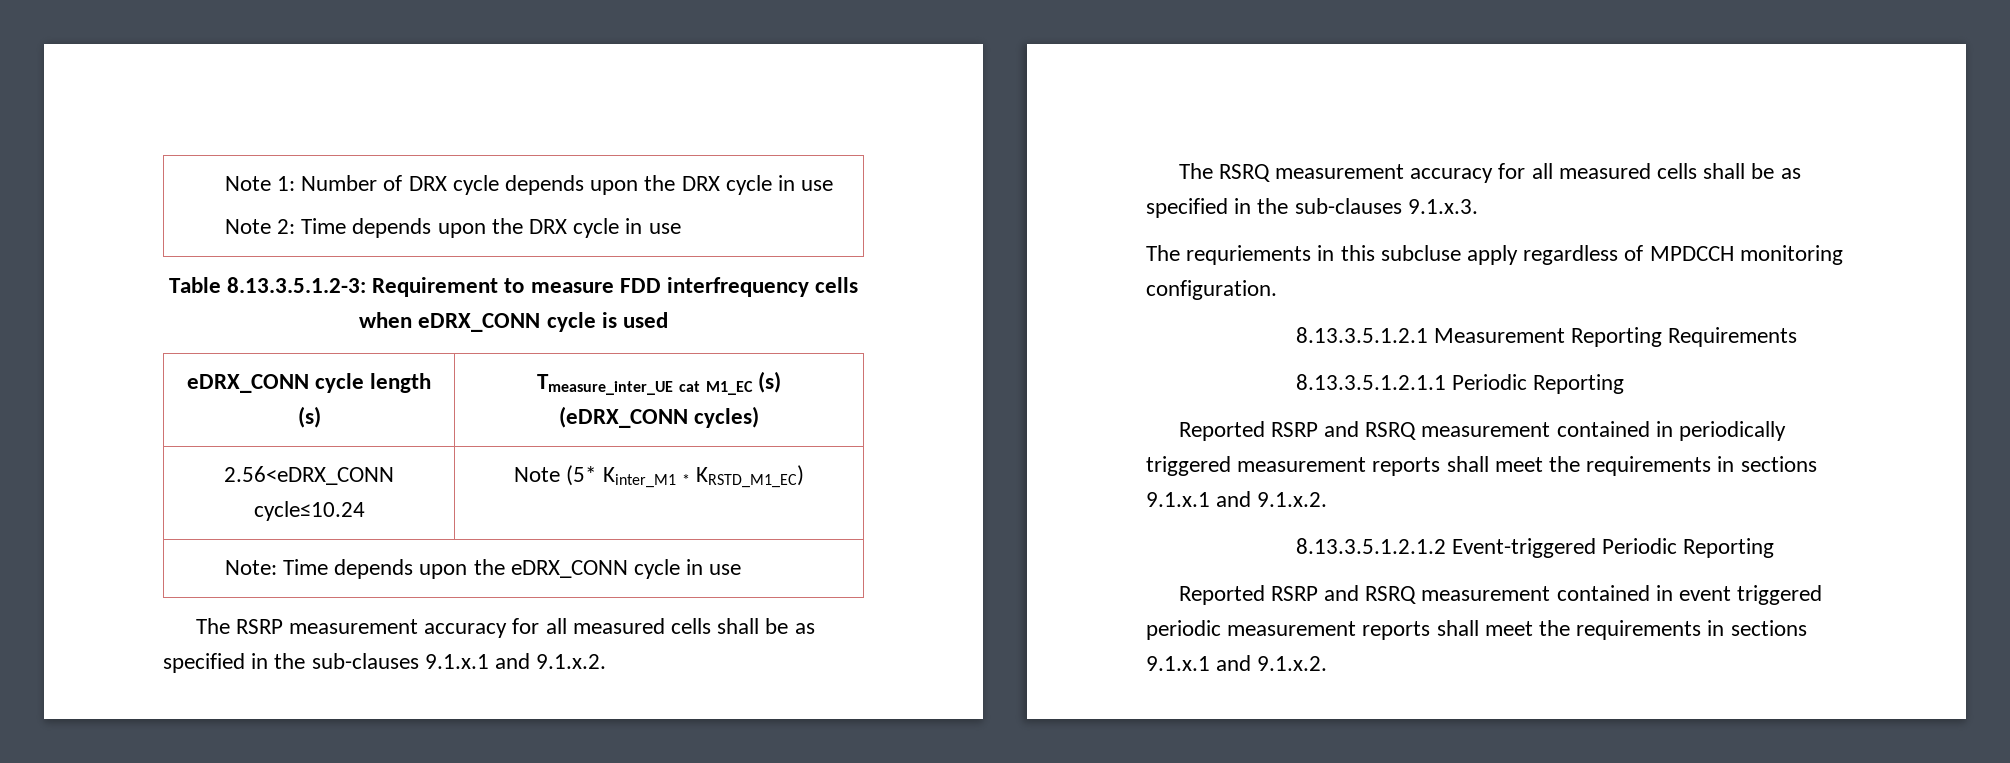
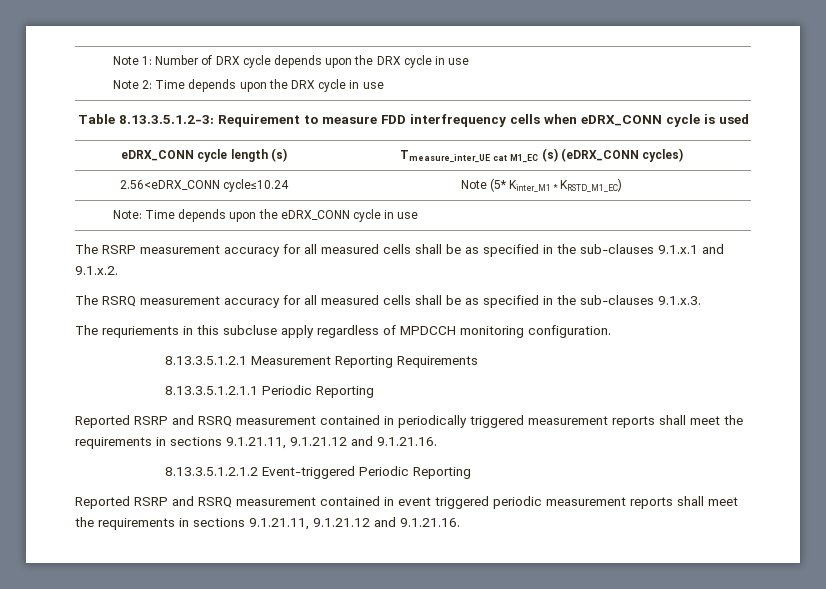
- Reported RSRP and RSRQ measurement contained in periodically triggered measurement reports shall meet the requirements in sections 9.1.x.1 and 9.1.x.2.
+ Reported RSRP and RSRQ measurement contained in periodically triggered measurement reports shall meet the requirements in sections 9.1.21.11, 9.1.21.12 and 9.1.21.16.
- Reported RSRP and RSRQ measurement contained in event triggered periodic measurement reports shall meet the requirements in sections 9.1.x.1 and 9.1.x.2.
+ Reported RSRP and RSRQ measurement contained in event triggered periodic measurement reports shall meet the requirements in sections 9.1.21.11, 9.1.21.12 and 9.1.21.16.

